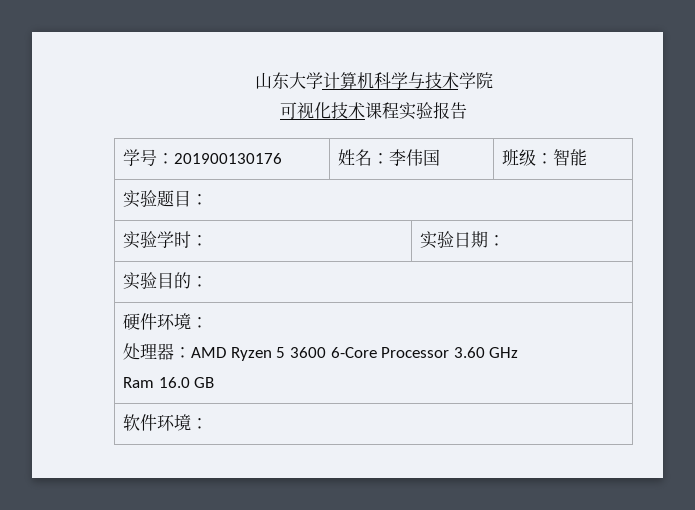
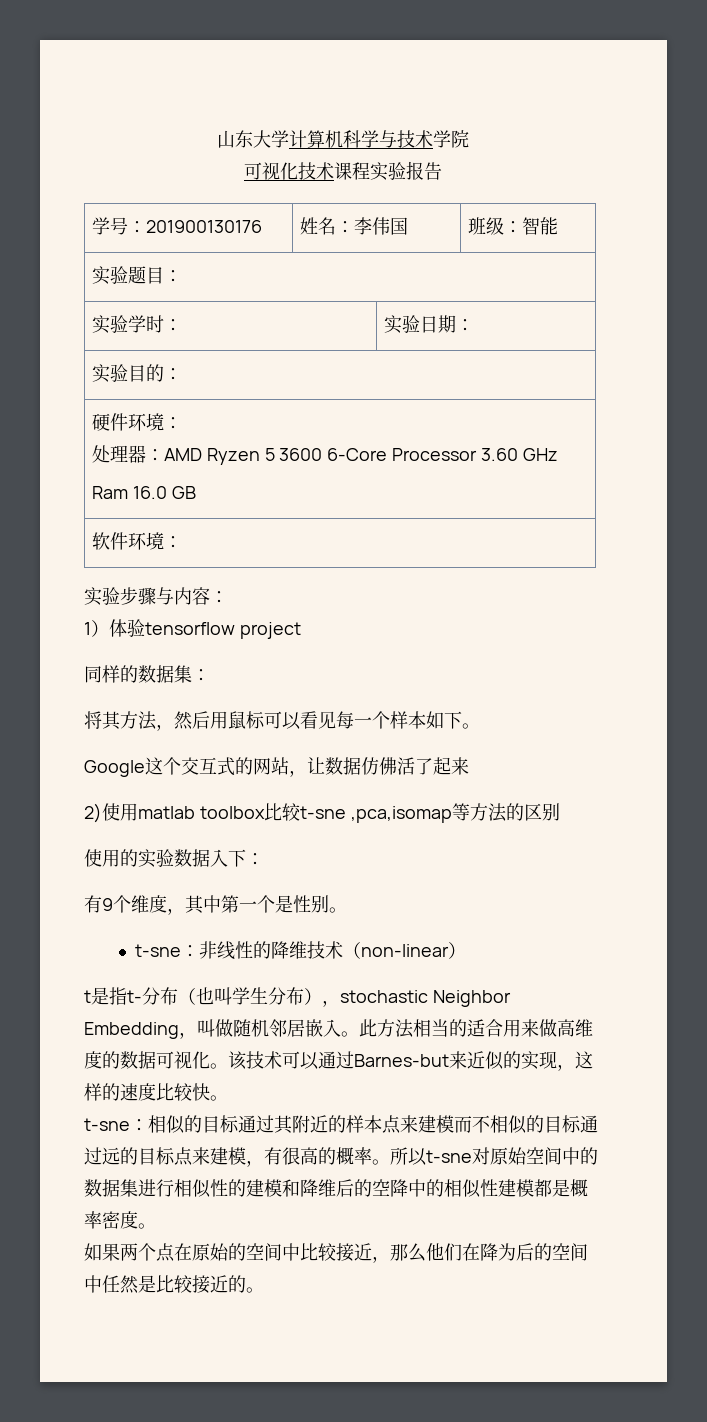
+ 实验步骤与内容：
+ 1）体验tensorflow project
+ 同样的数据集：
+ 将其方法，然后用鼠标可以看见每一个样本如下。
+ Google这个交互式的网站，让数据仿佛活了起来
+ 2)使用matlab toolbox比较t-sne ,pca,isomap等方法的区别
+ 使用的实验数据入下：
+ 有9个维度，其中第一个是性别。
+ t-sne：非线性的降维技术（non-linear）
+ t是指t-分布（也叫学生分布），stochastic Neighbor Embedding，叫做随机邻居嵌入。此方法相当的适合用来做高维度的数据可视化。该技术可以通过Barnes-but来近似的实现，这样的速度比较快。
+ t-sne：相似的目标通过其附近的样本点来建模而不相似的目标通过远的目标点来建模，有很高的概率。所以t-sne对原始空间中的数据集进行相似性的建模和降维后的空降中的相似性建模都是概率密度。
+ 如果两个点在原始的空间中比较接近，那么他们在降为后的空间中任然是比较接近的。

